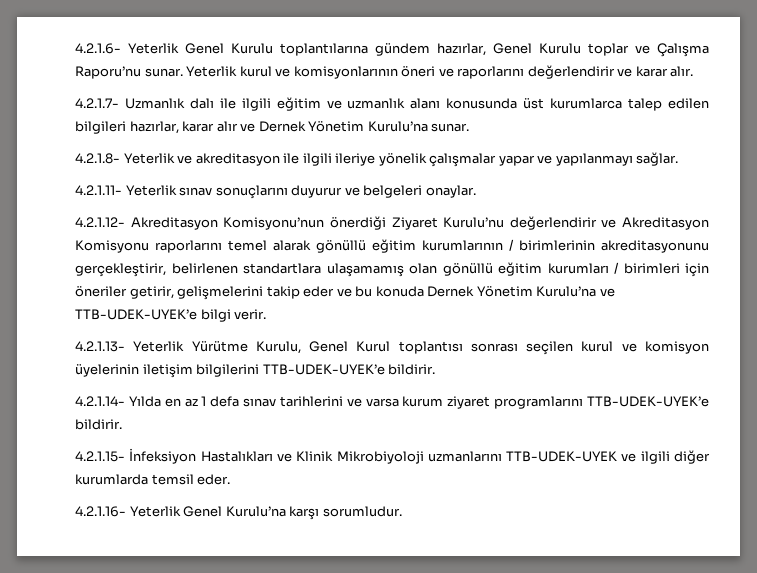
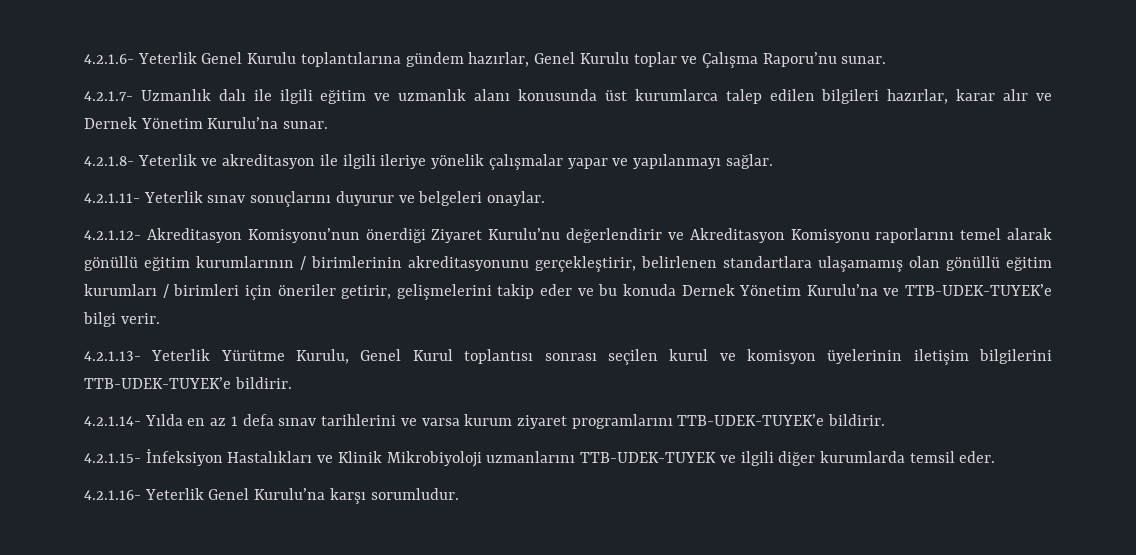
- Yeterlik kurul ve komisyonlarının öneri ve raporlarını değerlendirir ve karar alır.
- 4.2.1.12- Akreditasyon Komisyonu’nun önerdiği Ziyaret Kurulu’nu değerlendirir ve Akreditasyon Komisyonu raporlarını temel alarak gönüllü eğitim kurumlarının / birimlerinin akreditasyonunu gerçekleştirir, belirlenen standartlara ulaşamamış olan gönüllü eğitim kurumları / birimleri için öneriler getirir, gelişmelerini takip eder ve bu konuda Dernek Yönetim Kurulu’na ve TTB-UDEK-UYEK’e bilgi verir.
+ 4.2.1.12- Akreditasyon Komisyonu’nun önerdiği Ziyaret Kurulu’nu değerlendirir ve Akreditasyon Komisyonu raporlarını temel alarak gönüllü eğitim kurumlarının / birimlerinin akreditasyonunu gerçekleştirir, belirlenen standartlara ulaşamamış olan gönüllü eğitim kurumları / birimleri için öneriler getirir, gelişmelerini takip eder ve bu konuda Dernek Yönetim Kurulu’na ve TTB-UDEK-TUYEK’e bilgi verir.
- 4.2.1.13- Yeterlik Yürütme Kurulu, Genel Kurul toplantısı sonrası seçilen kurul ve komisyon üyelerinin iletişim bilgilerini TTB-UDEK-UYEK’e bildirir.
+ 4.2.1.13- Yeterlik Yürütme Kurulu, Genel Kurul toplantısı sonrası seçilen kurul ve komisyon üyelerinin iletişim bilgilerini TTB-UDEK-TUYEK’e bildirir.
- 4.2.1.14- Yılda en az 1 defa sınav tarihlerini ve varsa kurum ziyaret programlarını TTB-UDEK-UYEK’e bildirir.
+ 4.2.1.14- Yılda en az 1 defa sınav tarihlerini ve varsa kurum ziyaret programlarını TTB-UDEK-TUYEK’e bildirir.
- 4.2.1.15- İnfeksiyon Hastalıkları ve Klinik Mikrobiyoloji uzmanlarını TTB-UDEK-UYEK ve ilgili diğer kurumlarda temsil eder.
+ 4.2.1.15- İnfeksiyon Hastalıkları ve Klinik Mikrobiyoloji uzmanlarını TTB-UDEK-TUYEK ve ilgili diğer kurumlarda temsil eder.

